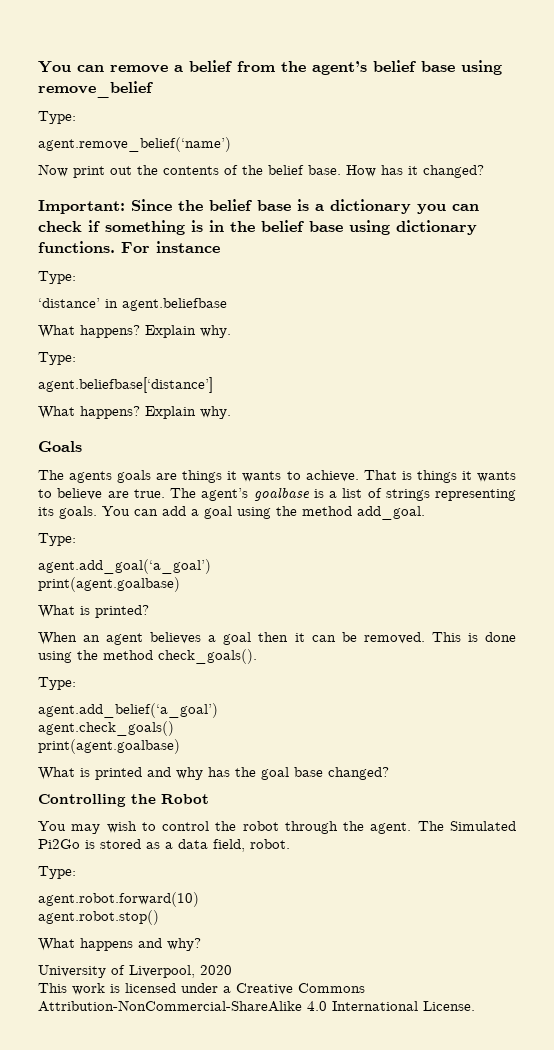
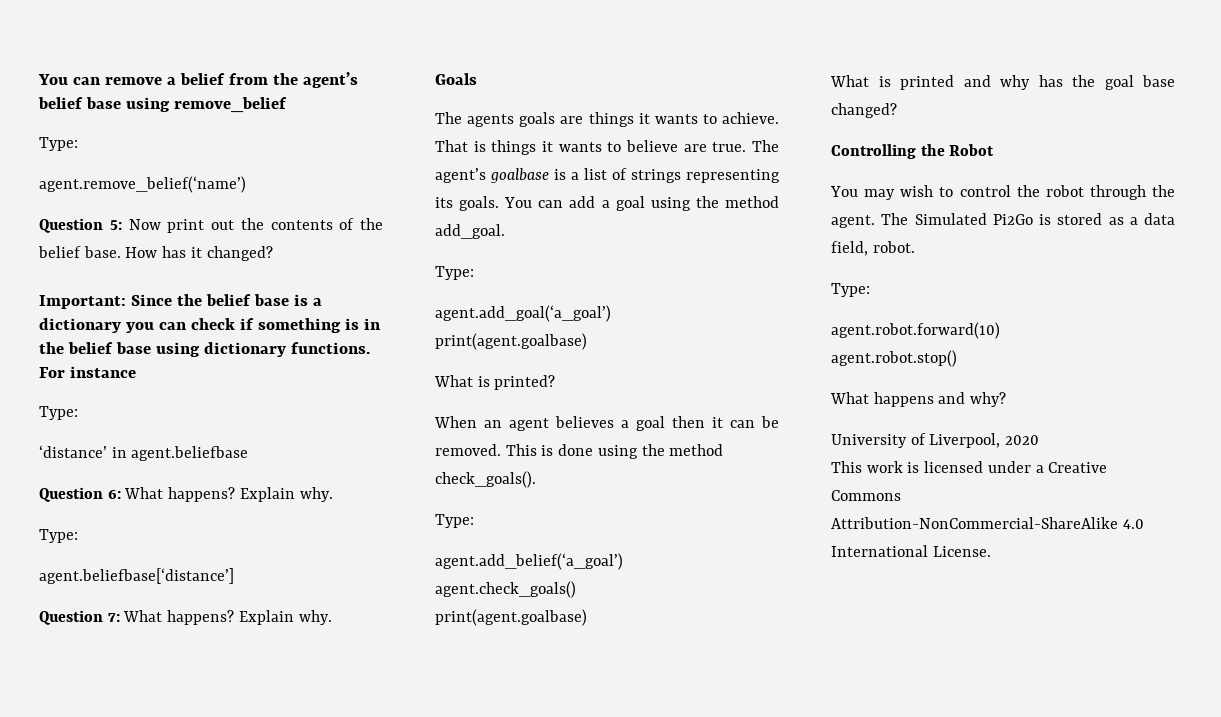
- Now print out the contents of the belief base.
+ Question 5: Now print out the contents of the belief base.
  ‘distance’ in agent.beliefbase
- What happens?
+ Question 6: What happens?
  agent.beliefbase[‘distance’]
- What happens?
+ Question 7: What happens?

